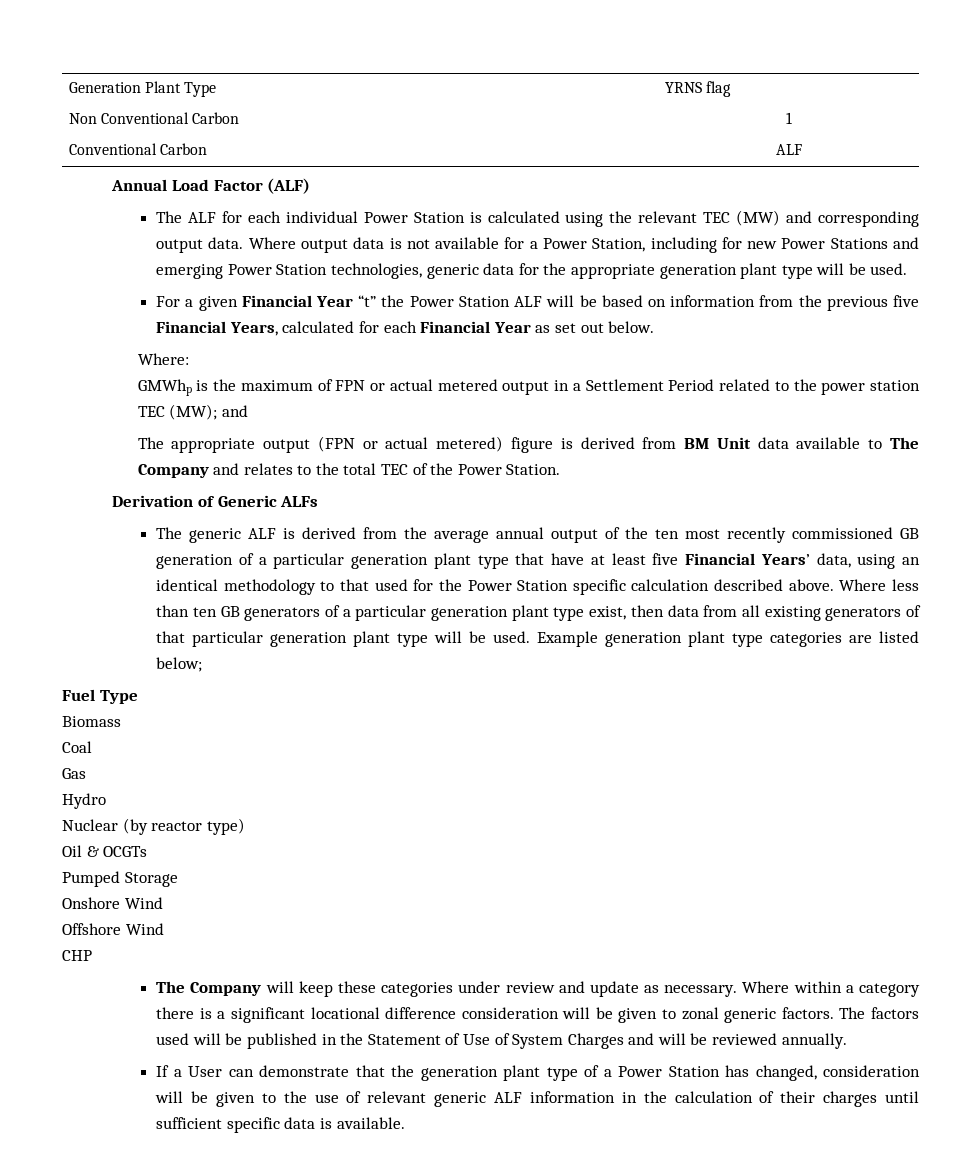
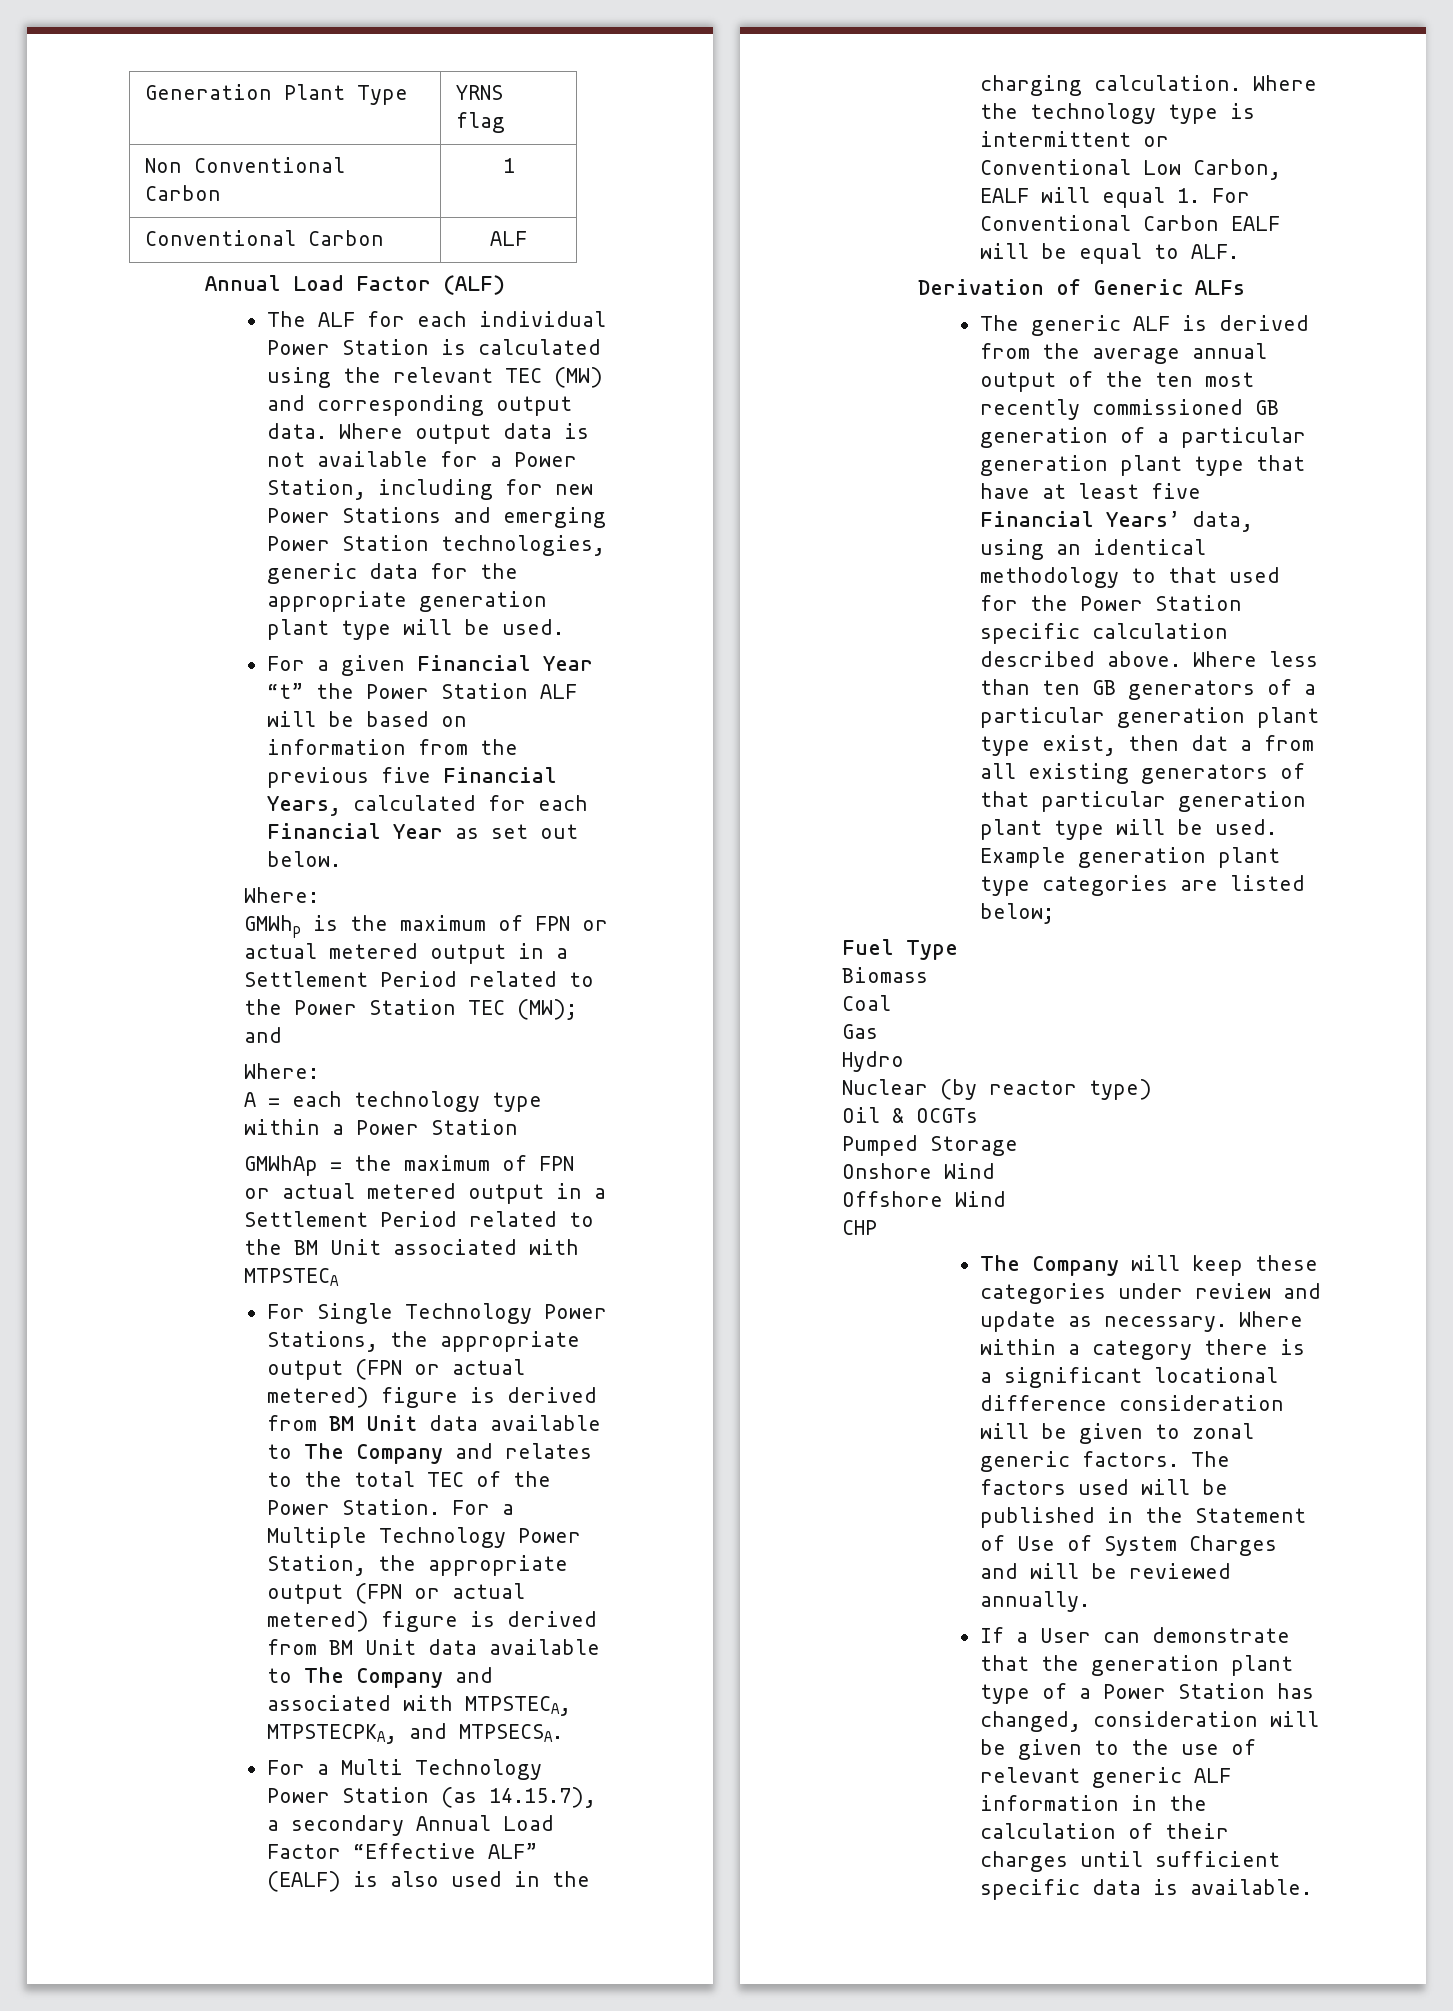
- GMWhp is the maximum of FPN or actual metered output in a Settlement Period related to the power station TEC (MW); and
- The appropriate output (FPN or actual metered) figure is derived from BM Unit data available to The Company and relates to the total TEC of the Power Station.
+ GMWhp is the maximum of FPN or actual metered output in a Settlement Period related to the Power Station TEC (MW); and
+ Where:
+ A = each technology type within a Power Station
+ GMWhAp = the maximum of FPN or actual metered output in a Settlement Period related to the BM Unit associated with MTPSTECA
+ For Single Technology Power Stations, the appropriate output (FPN or actual metered) figure is derived from BM Unit data available to The Company and relates to the total TEC of the Power Station. For a Multiple Technology Power Station, the appropriate output (FPN or actual metered) figure is derived from BM Unit data available to The Company and associated with MTPSTECA, MTPSTECPKA, and MTPSECSA.
+ For a Multi Technology Power Station (as 14.15.7), a secondary Annual Load Factor “Effective ALF” (EALF) is also used in the charging calculation. Where the technology type is intermittent or Conventional Low Carbon, EALF will equal 1. For Conventional Carbon EALF will be equal to ALF.
- Where less than ten GB generators of a particular generation plant type exist, then data from all existing generators of that particular generation plant type will be used.
+ Where less than ten GB generators of a particular generation plant type exist, then dat a from all existing generators of that particular generation plant type will be used.

